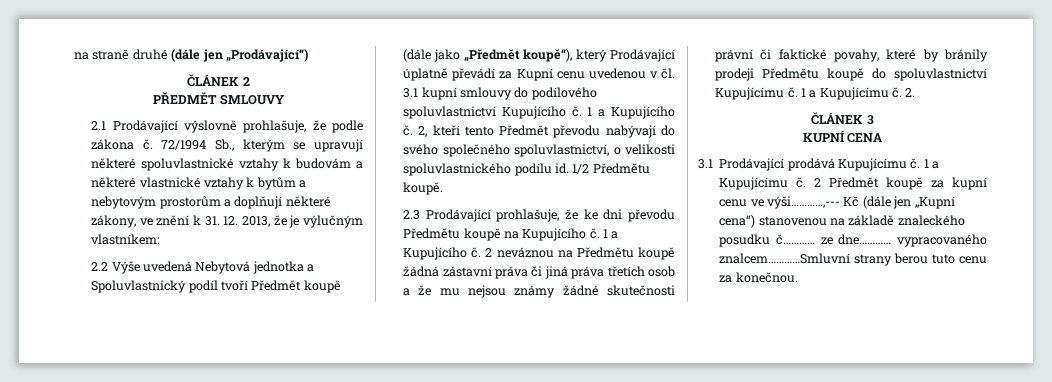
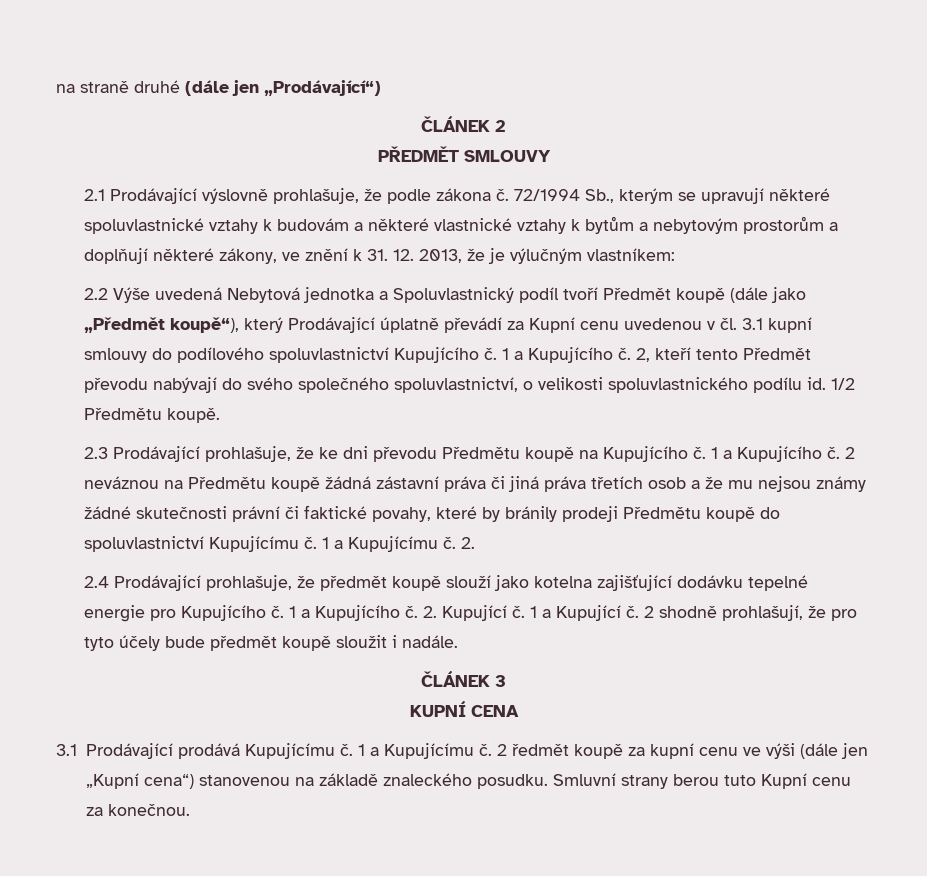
+ 2.4 Prodávající prohlašuje, že předmět koupě slouží jako kotelna zajišťující dodávku tepelné energie pro Kupujícího č. 1 a Kupujícího č. 2. Kupující č. 1 a Kupující č. 2 shodně prohlašují, že pro tyto účely bude předmět koupě sloužit i nadále.
- 2 Předmět koupě za kupní cenu ve výši…………,--- Kč (dále jen „Kupní cena“) stanovenou na základě znaleckého posudku č………… ze dne………… vypracovaného znalcem…………Smluvní strany berou tuto cenu za konečnou.
+ 2 ředmět koupě za kupní cenu ve výši (dále jen „Kupní cena“) stanovenou na základě znaleckého posudku. Smluvní strany berou tuto Kupní cenu za konečnou.

